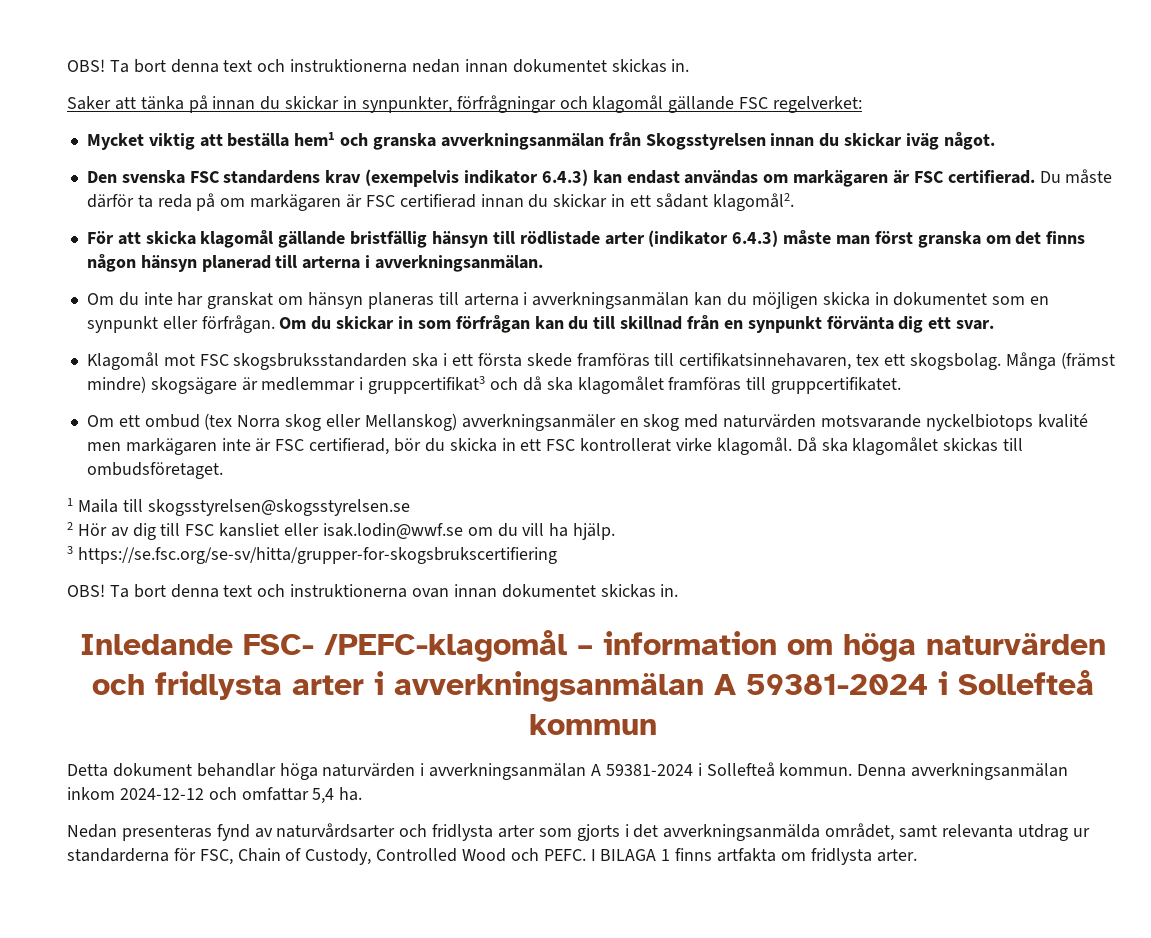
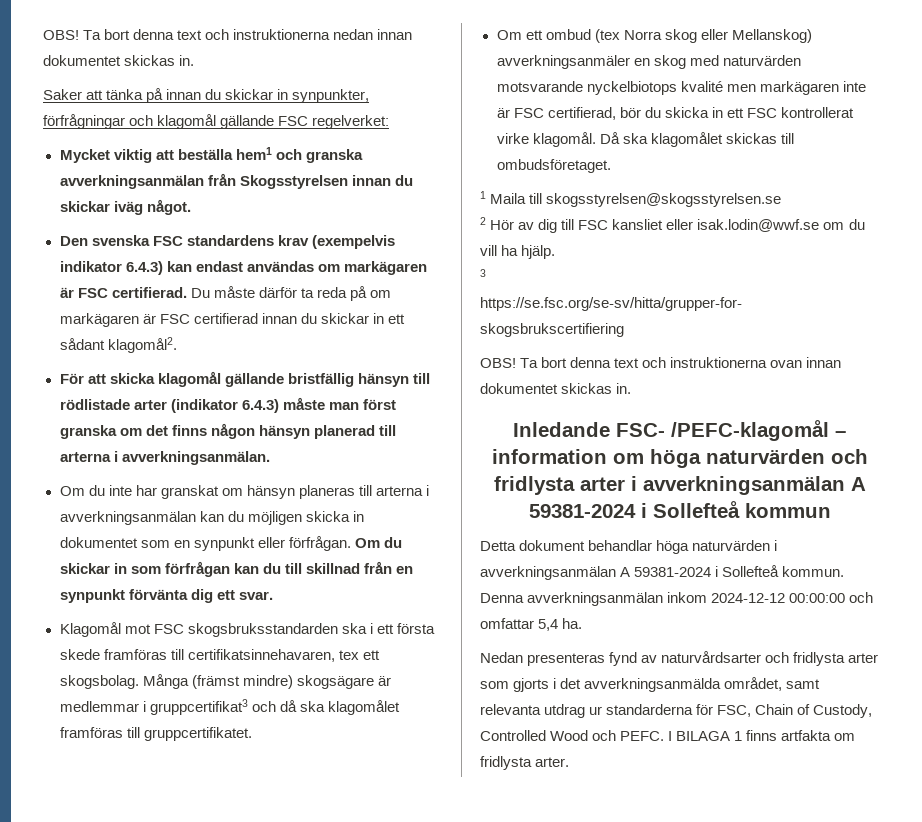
- Denna avverkningsanmälan inkom 2024-12-12 och omfattar 5,4 ha.
+ Denna avverkningsanmälan inkom 2024-12-12 00:00:00 och omfattar 5,4 ha.

